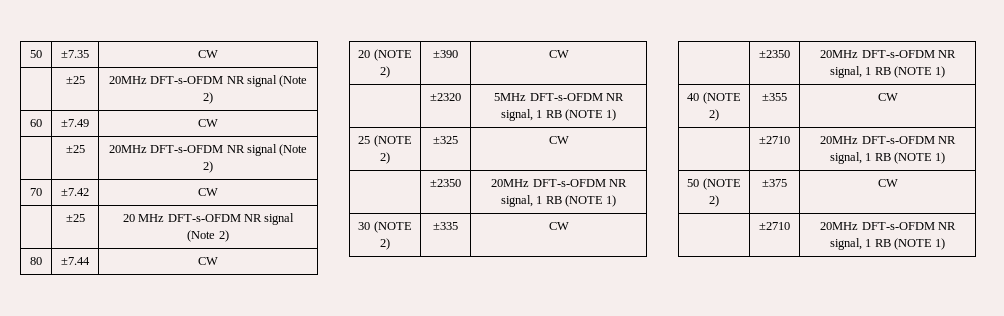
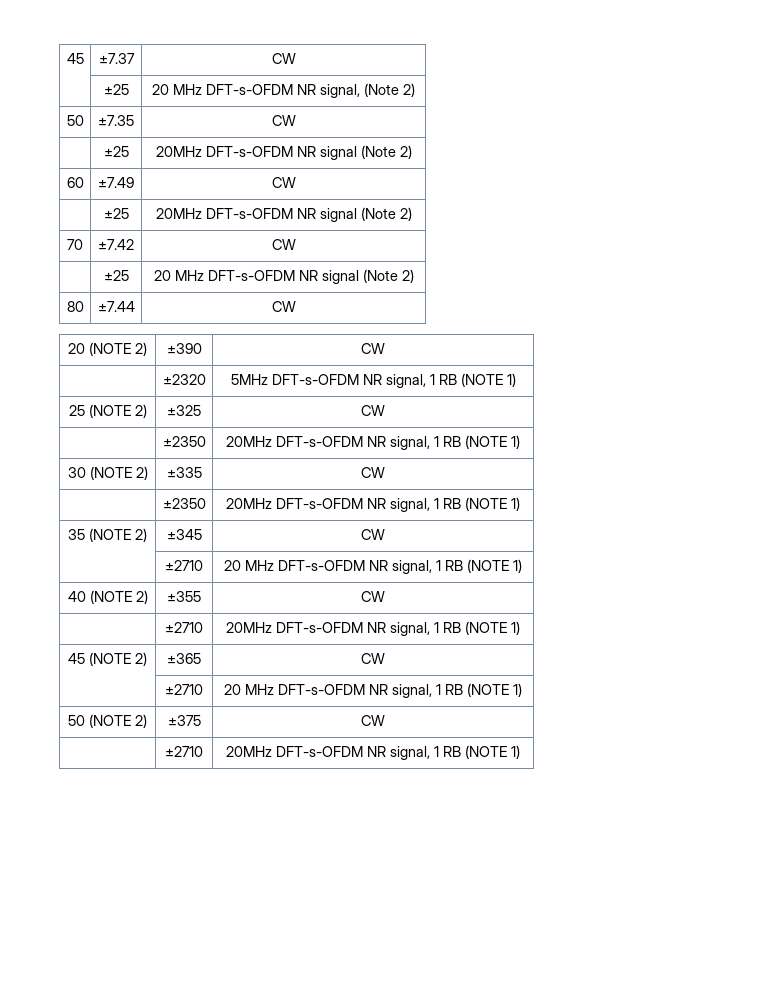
+ 45 | ±7.37 | CW
+ | ±25 | 20 MHz DFT-s-OFDM NR signal, (Note 2)
+ 35 (NOTE 2) | ±345 | CW
+ | ±2710 | 20 MHz DFT-s-OFDM NR signal, 1 RB (NOTE 1)
+ 45 (NOTE 2) | ±365 | CW
+ | ±2710 | 20 MHz DFT-s-OFDM NR signal, 1 RB (NOTE 1)

